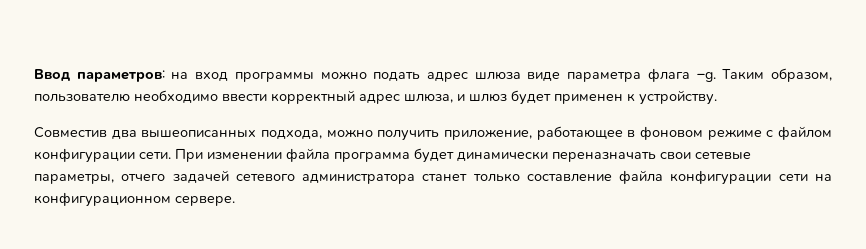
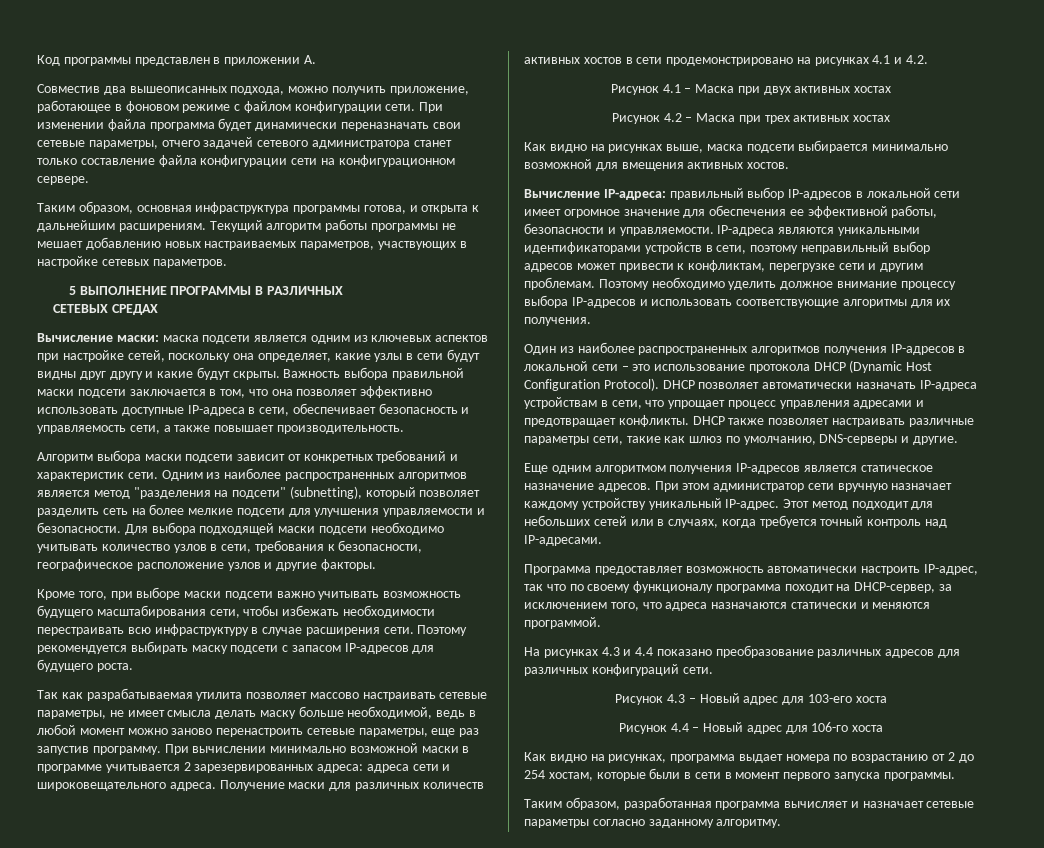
- Ввод параметров: на вход программы можно подать адрес шлюза виде параметра флага –g. Таким образом, пользователю необходимо ввести корректный адрес шлюза, и шлюз будет применен к устройству.
+ Код программы представлен в приложении А.
+ Таким образом, основная инфраструктура программы готова, и открыта к дальнейшим расширениям. Текущий алгоритм работы программы не мешает добавлению новых настраиваемых параметров, участвующих в настройке сетевых параметров.
+ 5 ВЫПОЛНЕНИЕ ПРОГРАММЫ В РАЗЛИЧНЫХ
+ СЕТЕВЫХ СРЕДАХ
+ Вычисление маски: маска подсети является одним из ключевых аспектов при настройке сетей, поскольку она определяет, какие узлы в сети будут видны друг другу и какие будут скрыты. Важность выбора правильной маски подсети заключается в том, что она позволяет эффективно использовать доступные IP-адреса в сети, обеспечивает безопасность и управляемость сети, а также повышает производительность.
+ Алгоритм выбора маски подсети зависит от конкретных требований и характеристик сети. Одним из наиболее распространенных алгоритмов является метод "разделения на подсети" (subnetting), который позволяет разделить сеть на более мелкие подсети для улучшения управляемости и безопасности. Для выбора подходящей маски подсети необходимо учитывать количество узлов в сети, требования к безопасности, географическое расположение узлов и другие факторы.
+ Кроме того, при выборе маски подсети важно учитывать возможность будущего масштабирования сети, чтобы избежать необходимости перестраивать всю инфраструктуру в случае расширения сети. Поэтому рекомендуется выбирать маску подсети с запасом IP-адресов для будущего роста.
+ Так как разрабатываемая утилита позволяет массово настраивать сетевые параметры, не имеет смысла делать маску больше необходимой, ведь в любой момент можно заново перенастроить сетевые параметры, еще раз запустив программу. При вычислении минимально возможной маски в программе учитывается 2 зарезервированных адреса: адреса сети и широковещательного адреса. Получение маски для различных количеств активных хостов в сети продемонстрировано на рисунках 4.1 и 4.2.
+ Рисунок 4.1 – Маска при двух активных хостах
+ Рисунок 4.2 – Маска при трех активных хостах
+ Как видно на рисунках выше, маска подсети выбирается минимально возможной для вмещения активных хостов.
+ Вычисление IP-адреса: правильный выбор IP-адресов в локальной сети имеет огромное значение для обеспечения ее эффективной работы, безопасности и управляемости. IP-адреса являются уникальными идентификаторами устройств в сети, поэтому неправильный выбор адресов может привести к конфликтам, перегрузке сети и другим проблемам. Поэтому необходимо уделить должное внимание процессу выбора IP-адресов и использовать соответствующие алгоритмы для их получения.
+ Один из наиболее распространенных алгоритмов получения IP-адресов в локальной сети – это использование протокола DHCP (Dynamic Host Configuration Protocol). DHCP позволяет автоматически назначать IP-адреса устройствам в сети, что упрощает процесс управления адресами и предотвращает конфликты. DHCP также позволяет настраивать различные параметры сети, такие как шлюз по умолчанию, DNS-серверы и другие.
+ Еще одним алгоритмом получения IP-адресов является статическое назначение адресов. При этом администратор сети вручную назначает каждому устройству уникальный IP-адрес. Этот метод подходит для небольших сетей или в случаях, когда требуется точный контроль над IP-адресами.
+ Программа предоставляет возможность автоматически настроить IP-адрес, так что по своему функционалу программа походит на DHCP-сервер, за исключением того, что адреса назначаются статически и меняются программой.
+ На рисунках 4.3 и 4.4 показано преобразование различных адресов для различных конфигураций сети.
+ Рисунок 4.3 – Новый адрес для 103-его хоста
+ Рисунок 4.4 – Новый адрес для 106-го хоста
+ Как видно на рисунках, программа выдает номера по возрастанию от 2 до 254 хостам, которые были в сети в момент первого запуска программы.
+ Таким образом, разработанная программа вычисляет и назначает сетевые параметры согласно заданному алгоритму.

